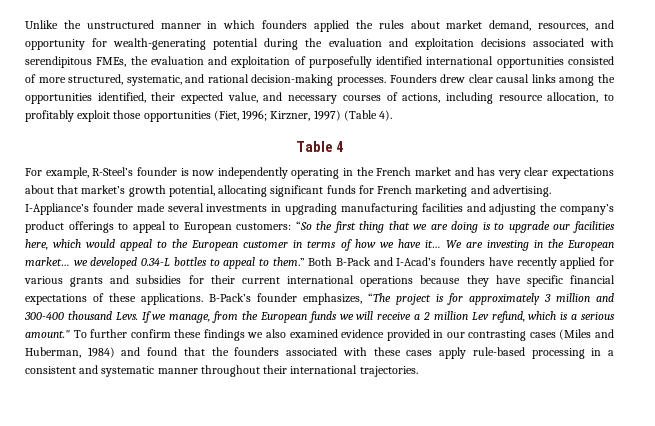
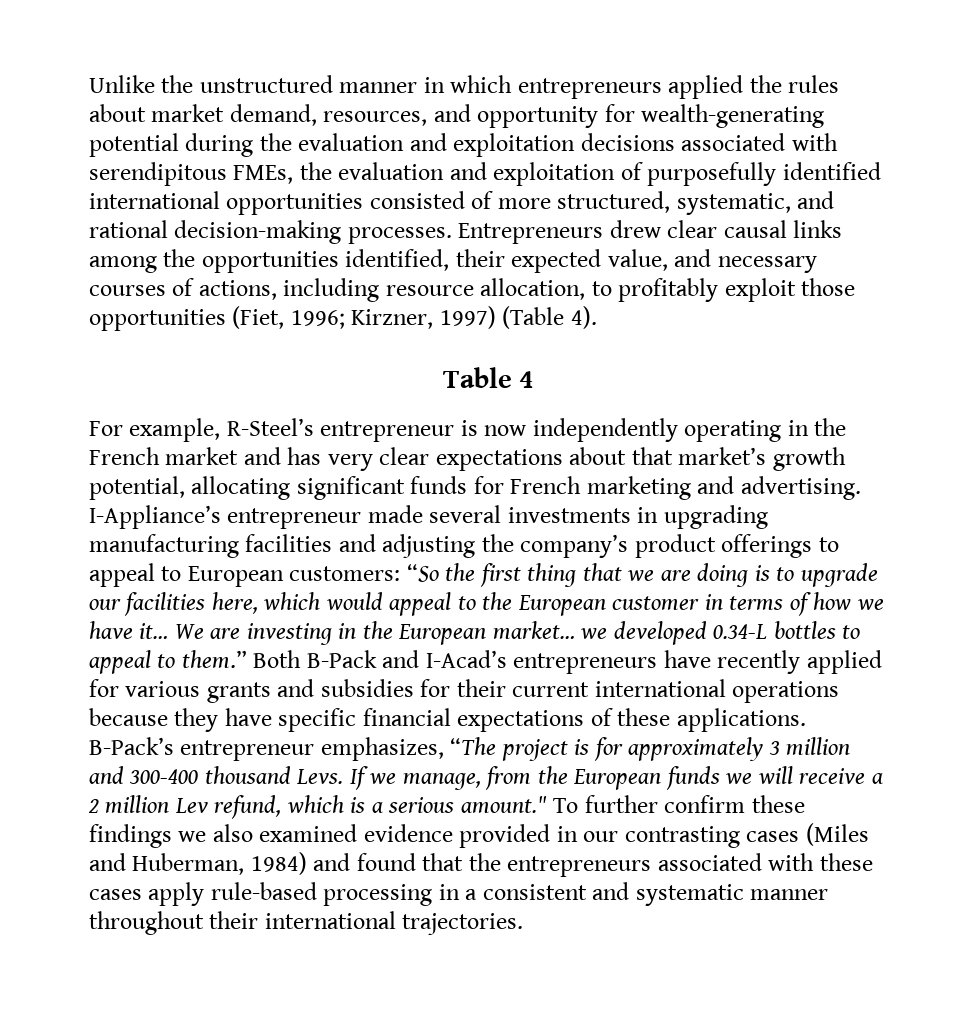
- Unlike the unstructured manner in which founders applied the rules about market demand, resources, and opportunity for wealth-generating potential during the evaluation and exploitation decisions associated with serendipitous FMEs, the evaluation and exploitation of purposefully identified international opportunities consisted of more structured, systematic, and rational decision-making processes.
+ Unlike the unstructured manner in which entrepreneurs applied the rules about market demand, resources, and opportunity for wealth-generating potential during the evaluation and exploitation decisions associated with serendipitous FMEs, the evaluation and exploitation of purposefully identified international opportunities consisted of more structured, systematic, and rational decision-making processes.
- Founders drew clear causal links among the opportunities identified, their expected value, and necessary courses of actions, including resource allocation, to profitably exploit those opportunities (Fiet, 1996; Kirzner, 1997) (Table 4).
+ Entrepreneurs drew clear causal links among the opportunities identified, their expected value, and necessary courses of actions, including resource allocation, to profitably exploit those opportunities (Fiet, 1996; Kirzner, 1997) (Table 4).
- For example, R-Steel’s founder is now independently operating in the French market and has very clear expectations about that market’s growth potential, allocating significant funds for French marketing and advertising.
+ For example, R-Steel’s entrepreneur is now independently operating in the French market and has very clear expectations about that market’s growth potential, allocating significant funds for French marketing and advertising.
- I-Appliance’s founder made several investments in upgrading manufacturing facilities and adjusting the company’s product offerings to appeal to European customers: “So the first thing that we are doing is to upgrade our facilities here, which would appeal to the European customer in terms of how we have it…
+ I-Appliance’s entrepreneur made several investments in upgrading manufacturing facilities and adjusting the company’s product offerings to appeal to European customers: “So the first thing that we are doing is to upgrade our facilities here, which would appeal to the European customer in terms of how we have it…
- Both B-Pack and I-Acad’s founders have recently applied for various grants and subsidies for their current international operations because they have specific financial expectations of these applications.
+ Both B-Pack and I-Acad’s entrepreneurs have recently applied for various grants and subsidies for their current international operations because they have specific financial expectations of these applications.
- B-Pack’s founder emphasizes, “The project is for approximately 3 million and 300-400 thousand Levs.
+ B-Pack’s entrepreneur emphasizes, “The project is for approximately 3 million and 300-400 thousand Levs.
- To further confirm these findings we also examined evidence provided in our contrasting cases (Miles and Huberman, 1984) and found that the founders associated with these cases apply rule-based processing in a consistent and systematic manner throughout their international trajectories.
+ To further confirm these findings we also examined evidence provided in our contrasting cases (Miles and Huberman, 1984) and found that the entrepreneurs associated with these cases apply rule-based processing in a consistent and systematic manner throughout their international trajectories.

